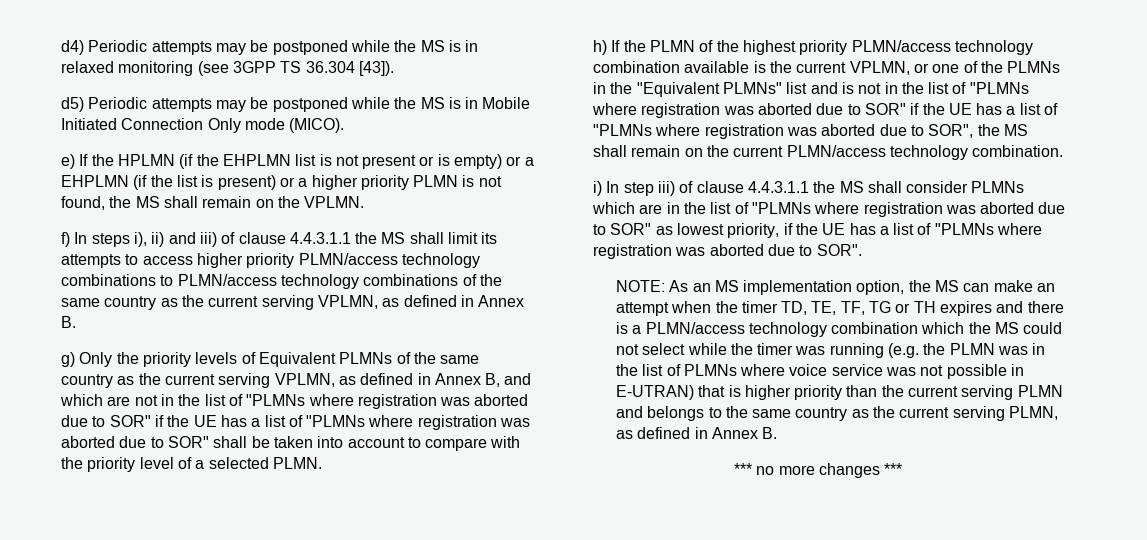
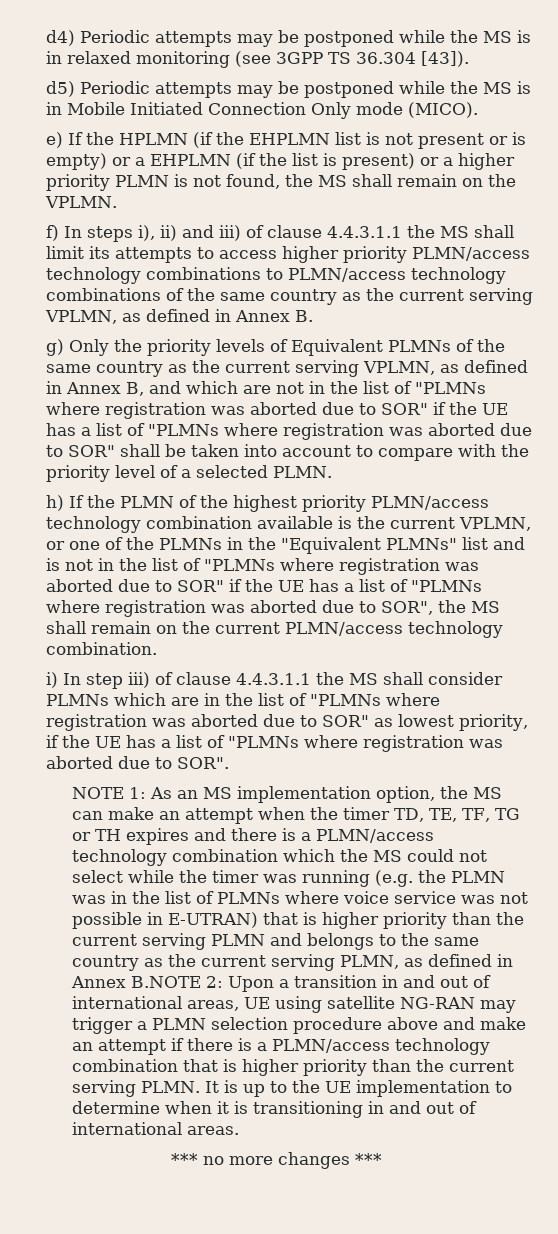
- NOTE:
+ NOTE 1:
- As an MS implementation option, the MS can make an attempt when the timer TD, TE, TF, TG or TH expires and there is a PLMN/access technology combination which the MS could not select while the timer was running (e.g. the PLMN was in the list of PLMNs where voice service was not possible in E-UTRAN) that is higher priority than the current serving PLMN and belongs to the same country as the current serving PLMN, as defined in Annex B.
+ As an MS implementation option, the MS can make an attempt when the timer TD, TE, TF, TG or TH expires and there is a PLMN/access technology combination which the MS could not select while the timer was running (e.g. the PLMN was in the list of PLMNs where voice service was not possible in E-UTRAN) that is higher priority than the current serving PLMN and belongs to the same country as the current serving PLMN, as defined in Annex B.NOTE 2: Upon a transition in and out of international areas, UE using satellite NG-RAN may trigger a PLMN selection procedure above and make an attempt if there is a PLMN/access technology combination that is higher priority than the current serving PLMN. It is up to the UE implementation to determine when it is transitioning in and out of international areas.

